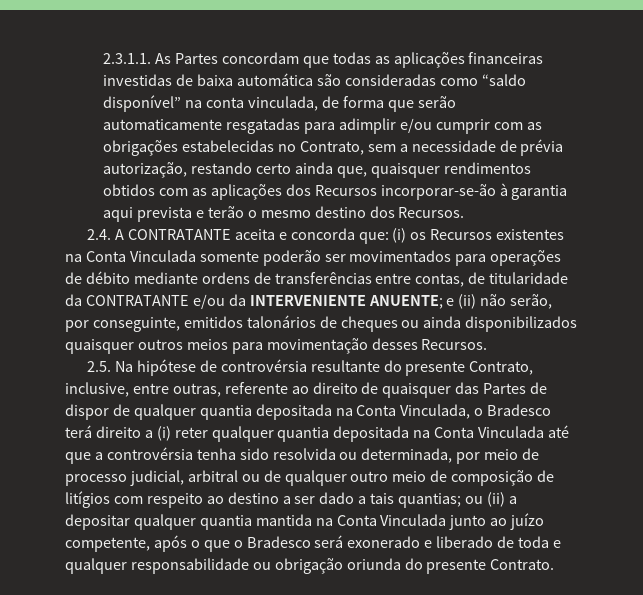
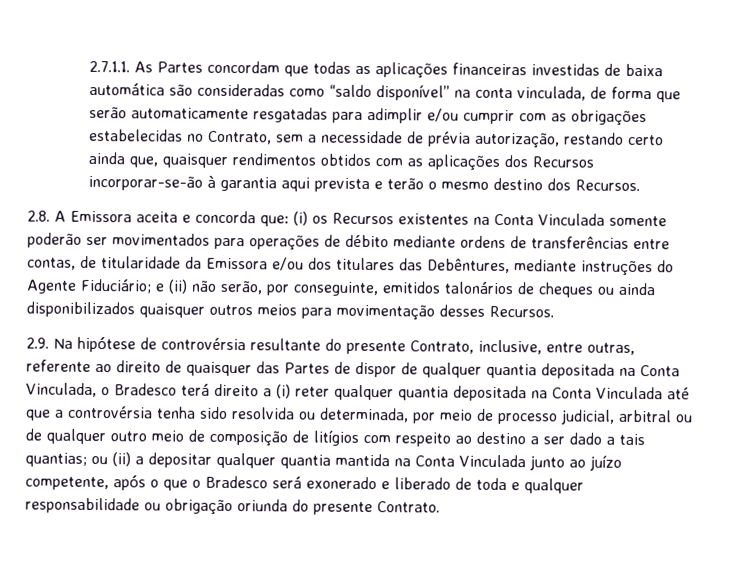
- 2.3.1.1. As Partes concordam que todas as aplicações financeiras investidas de baixa automática são consideradas como “saldo disponível” na conta vinculada, de forma que serão automaticamente resgatadas para adimplir e/ou cumprir com as obrigações estabelecidas no Contrato, sem a necessidade de prévia autorização, restando certo ainda que, quaisquer rendimentos obtidos com as aplicações dos Recursos incorporar-se-ão à garantia aqui prevista e terão o mesmo destino dos Recursos.
+ 2.7.1.1. As Partes concordam que todas as aplicações financeiras investidas de baixa automática são consideradas como “saldo disponível” na conta vinculada, de forma que serão automaticamente resgatadas para adimplir e/ou cumprir com as obrigações estabelecidas no Contrato, sem a necessidade de prévia autorização, restando certo ainda que, quaisquer rendimentos obtidos com as aplicações dos Recursos incorporar-se-ão à garantia aqui prevista e terão o mesmo destino dos Recursos.
- 2.4. A CONTRATANTE aceita e concorda que: (i) os Recursos existentes na Conta Vinculada somente poderão ser movimentados para operações de débito mediante ordens de transferências entre contas, de titularidade da CONTRATANTE e/ou da INTERVENIENTE ANUENTE; e (ii) não serão, por conseguinte, emitidos talonários de cheques ou ainda disponibilizados quaisquer outros meios para movimentação desses Recursos.
+ 2.8. A Emissora aceita e concorda que: (i) os Recursos existentes na Conta Vinculada somente poderão ser movimentados para operações de débito mediante ordens de transferências entre contas, de titularidade da Emissora e/ou dos titulares das Debêntures, mediante instruções do Agente Fiduciário; e (ii) não serão, por conseguinte, emitidos talonários de cheques ou ainda disponibilizados quaisquer outros meios para movimentação desses Recursos.
- 2.5. Na hipótese de controvérsia resultante do presente Contrato, inclusive, entre outras, referente ao direito de quaisquer das Partes de dispor de qualquer quantia depositada na Conta Vinculada, o Bradesco terá direito a (i) reter qualquer quantia depositada na Conta Vinculada até que a controvérsia tenha sido resolvida ou determinada, por meio de processo judicial, arbitral ou de qualquer outro meio de composição de litígios com respeito ao destino a ser dado a tais quantias;
+ 2.9. Na hipótese de controvérsia resultante do presente Contrato, inclusive, entre outras, referente ao direito de quaisquer das Partes de dispor de qualquer quantia depositada na Conta Vinculada, o Bradesco terá direito a (i) reter qualquer quantia depositada na Conta Vinculada até que a controvérsia tenha sido resolvida ou determinada, por meio de processo judicial, arbitral ou de qualquer outro meio de composição de litígios com respeito ao destino a ser dado a tais quantias;

